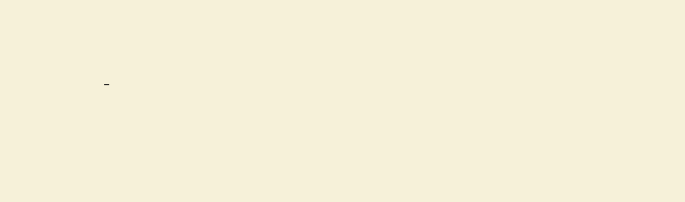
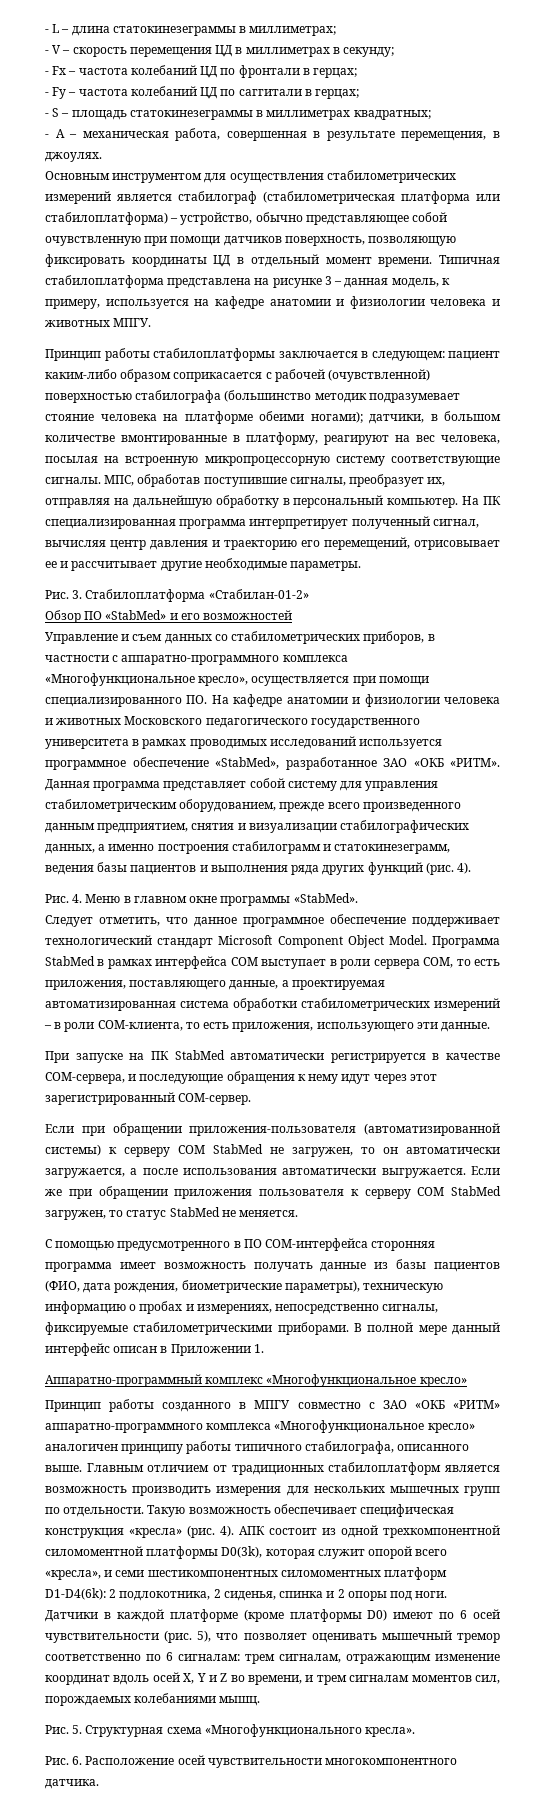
- -
+ - L – длина статокинезеграммы в миллиметрах;
+ - V – скорость перемещения ЦД в миллиметрах в секунду;
+ - Fx – частота колебаний ЦД по фронтали в герцах;
+ - Fy – частота колебаний ЦД по саггитали в герцах;
+ - S – площадь статокинезеграммы в миллиметрах квадратных;
+ - A – механическая работа, совершенная в результате перемещения, в джоулях.
+ Основным инструментом для осуществления стабилометрических измерений является стабилограф (стабилометрическая платформа или стабилоплатформа) – устройство, обычно представляющее собой очувствленную при помощи датчиков поверхность, позволяющую фиксировать координаты ЦД в отдельный момент времени. Типичная стабилоплатформа представлена на рисунке 3 – данная модель, к примеру, используется на кафедре анатомии и физиологии человека и животных МПГУ.
+ Принцип работы стабилоплатформы заключается в следующем: пациент каким-либо образом соприкасается с рабочей (очувствленной) поверхностью стабилографа (большинство методик подразумевает стояние человека на платформе обеими ногами); датчики, в большом количестве вмонтированные в платформу, реагируют на вес человека, посылая на встроенную микропроцессорную систему соответствующие сигналы. МПС, обработав поступившие сигналы, преобразует их, отправляя на дальнейшую обработку в персональный компьютер. На ПК специализированная программа интерпретирует полученный сигнал, вычисляя центр давления и траекторию его перемещений, отрисовывает ее и рассчитывает другие необходимые параметры.
+ Рис. 3. Стабилоплатформа «Стабилан-01-2»
+ Обзор ПО «StabMed» и его возможностей
+ Управление и съем данных со стабилометрических приборов, в частности с аппаратно-программного комплекса «Многофункциональное кресло», осуществляется при помощи специализированного ПО. На кафедре анатомии и физиологии человека и животных Московского педагогического государственного университета в рамках проводимых исследований используется программное обеспечение «StabMed», разработанное ЗАО «ОКБ «РИТМ». Данная программа представляет собой систему для управления стабилометрическим оборудованием, прежде всего произведенного данным предприятием, снятия и визуализации стабилографических данных, а именно построения стабилограмм и статокинезеграмм, ведения базы пациентов и выполнения ряда других функций (рис. 4).
+ Рис. 4. Меню в главном окне программы «StabMed».
+ Следует отметить, что данное программное обеспечение поддерживает технологический стандарт Microsoft Component Object Model. Программа StabMed в рамках интерфейса COM выступает в роли сервера COM, то есть приложения, поставляющего данные, а проектируемая автоматизированная система обработки стабилометрических измерений – в роли COM-клиента, то есть приложения, использующего эти данные.
+ При запуске на ПК StabMed автоматически регистрируется в качестве COM-сервера, и последующие обращения к нему идут через этот зарегистрированный COM-сервер.
+ Если при обращении приложения-пользователя (автоматизированной системы) к серверу COM StabMed не загружен, то он автоматически загружается, а после использования автоматически выгружается. Если же при обращении приложения пользователя к серверу COM StabMed загружен, то статус StabMed не меняется.
+ С помощью предусмотренного в ПО COM-интерфейса сторонняя программа имеет возможность получать данные из базы пациентов (ФИО, дата рождения, биометрические параметры), техническую информацию о пробах и измерениях, непосредственно сигналы, фиксируемые стабилометрическими приборами. В полной мере данный интерфейс описан в Приложении 1.
+ Аппаратно-программный комплекс «Многофункциональное кресло»
+ Принцип работы созданного в МПГУ совместно с ЗАО «ОКБ «РИТМ» аппаратно-программного комплекса «Многофункциональное кресло» аналогичен принципу работы типичного стабилографа, описанного выше. Главным отличием от традиционных стабилоплатформ является возможность производить измерения для нескольких мышечных групп по отдельности. Такую возможность обеспечивает специфическая конструкция «кресла» (рис. 4). АПК состоит из одной трехкомпонентной силомоментной платформы D0(3k), которая служит опорой всего «кресла», и семи шестикомпонентных силомоментных платформ D1-D4(6k): 2 подлокотника, 2 сиденья, спинка и 2 опоры под ноги. Датчики в каждой платформе (кроме платформы D0) имеют по 6 осей чувствительности (рис. 5), что позволяет оценивать мышечный тремор соответственно по 6 сигналам: трем сигналам, отражающим изменение координат вдоль осей X, Y и Z во времени, и трем сигналам моментов сил, порождаемых колебаниями мышц.
+ Рис. 5. Структурная схема «Многофункционального кресла».
+ Рис. 6. Расположение осей чувствительности многокомпонентного датчика.

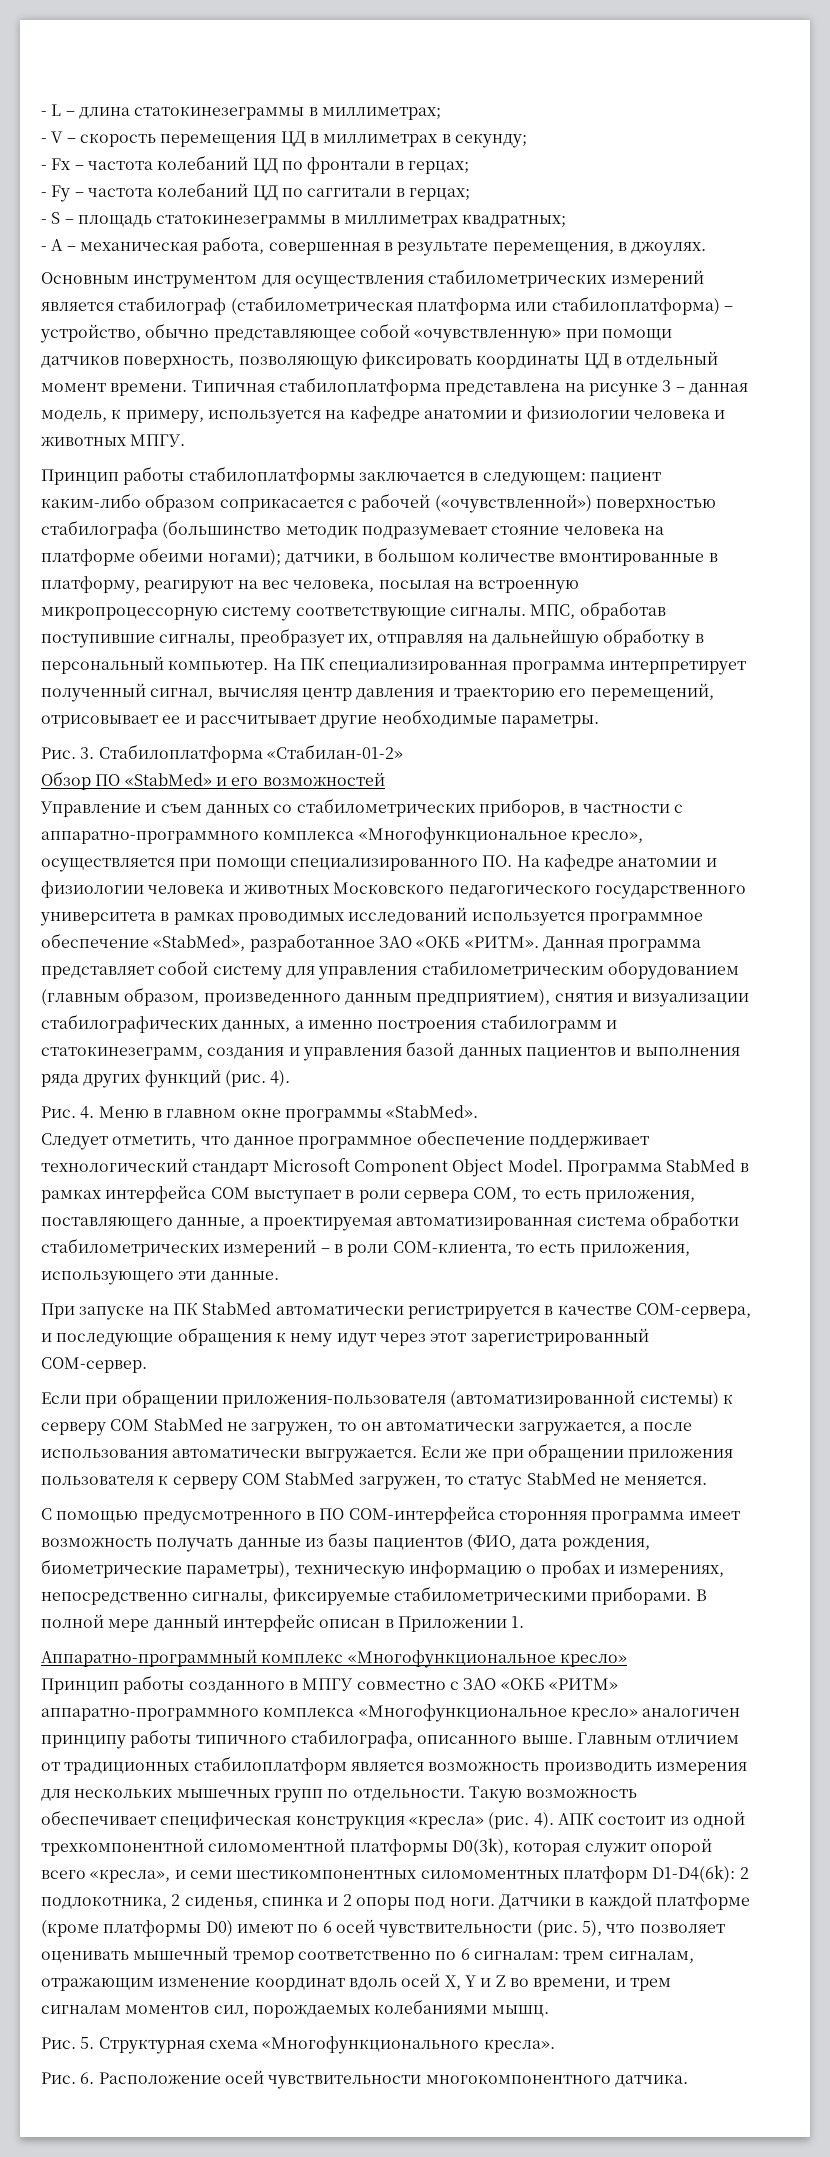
- Основным инструментом для осуществления стабилометрических измерений является стабилограф (стабилометрическая платформа или стабилоплатформа) – устройство, обычно представляющее собой очувствленную при помощи датчиков поверхность, позволяющую фиксировать координаты ЦД в отдельный момент времени.
+ Основным инструментом для осуществления стабилометрических измерений является стабилограф (стабилометрическая платформа или стабилоплатформа) – устройство, обычно представляющее собой «очувствленную» при помощи датчиков поверхность, позволяющую фиксировать координаты ЦД в отдельный момент времени.
- Принцип работы стабилоплатформы заключается в следующем: пациент каким-либо образом соприкасается с рабочей (очувствленной) поверхностью стабилографа (большинство методик подразумевает стояние человека на платформе обеими ногами); датчики, в большом количестве вмонтированные в платформу, реагируют на вес человека, посылая на встроенную микропроцессорную систему соответствующие сигналы.
+ Принцип работы стабилоплатформы заключается в следующем: пациент каким-либо образом соприкасается с рабочей («очувствленной») поверхностью стабилографа (большинство методик подразумевает стояние человека на платформе обеими ногами); датчики, в большом количестве вмонтированные в платформу, реагируют на вес человека, посылая на встроенную микропроцессорную систему соответствующие сигналы.
- Данная программа представляет собой систему для управления стабилометрическим оборудованием, прежде всего произведенного данным предприятием, снятия и визуализации стабилографических данных, а именно построения стабилограмм и статокинезеграмм, ведения базы пациентов и выполнения ряда других функций (рис.
+ Данная программа представляет собой систему для управления стабилометрическим оборудованием (главным образом, произведенного данным предприятием), снятия и визуализации стабилографических данных, а именно построения стабилограмм и статокинезеграмм, создания и управления базой данных пациентов и выполнения ряда других функций (рис.

